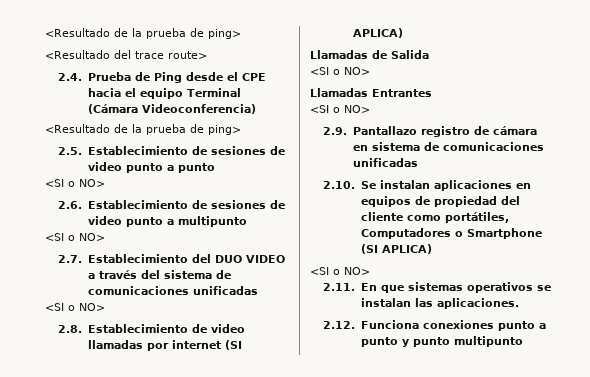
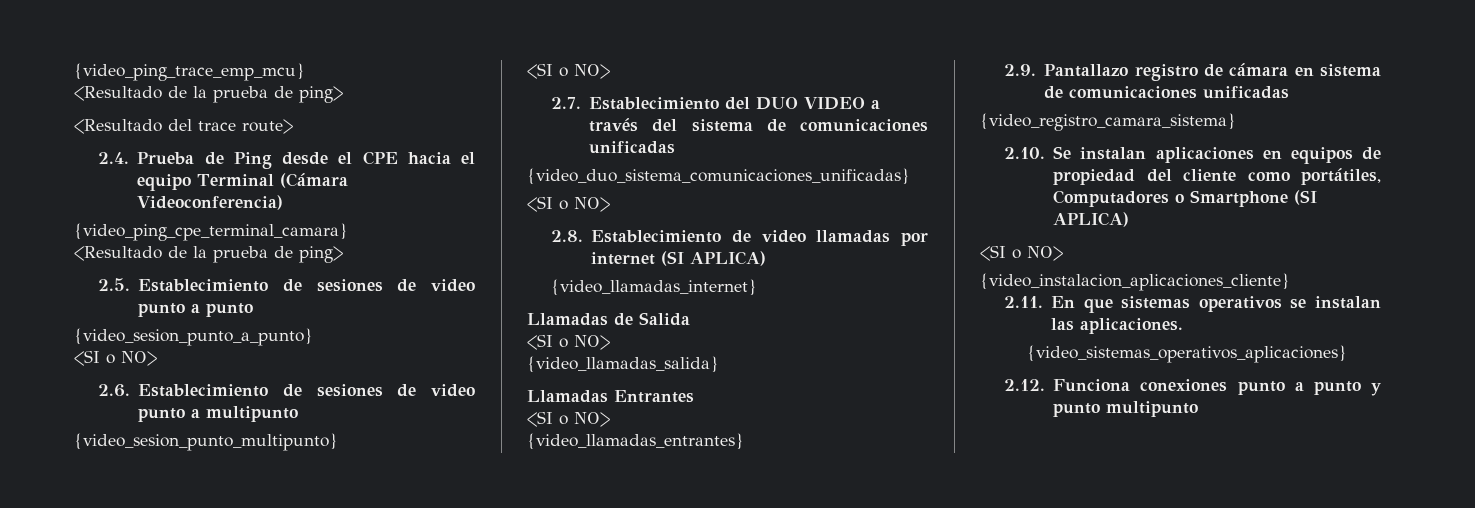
+ {video_ping_trace_emp_mcu}
+ {video_ping_cpe_terminal_camara}
+ {video_sesion_punto_a_punto}
+ {video_sesion_punto_multipunto}
+ {video_duo_sistema_comunicaciones_unificadas}
+ {video_llamadas_internet}
+ {video_llamadas_salida}
+ {video_llamadas_entrantes}
+ {video_registro_camara_sistema}
+ {video_instalacion_aplicaciones_cliente}
+ {video_sistemas_operativos_aplicaciones}

